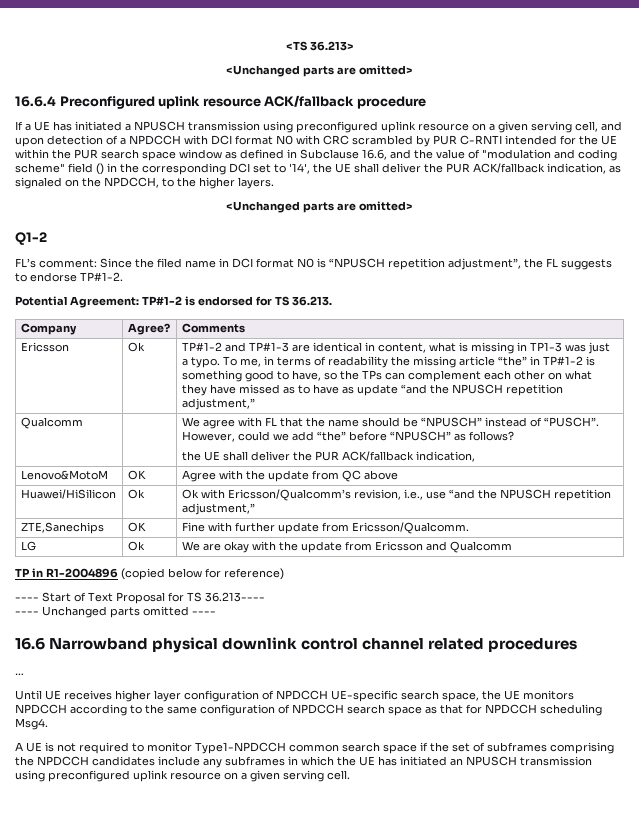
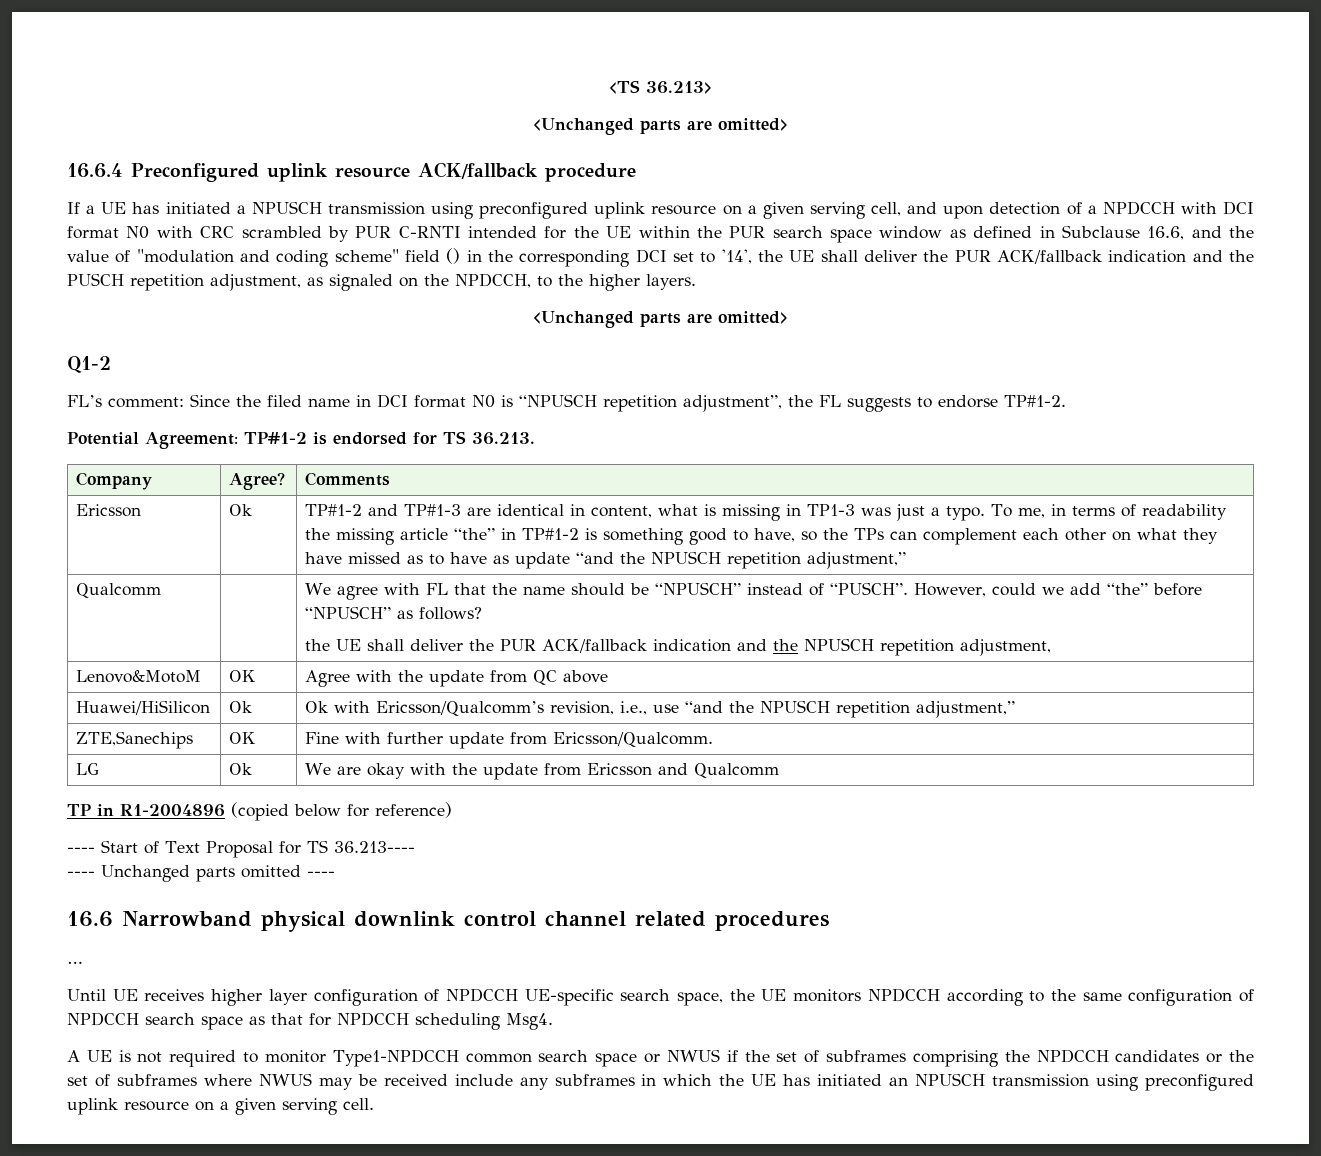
- If a UE has initiated a NPUSCH transmission using preconfigured uplink resource on a given serving cell, and upon detection of a NPDCCH with DCI format N0 with CRC scrambled by PUR C-RNTI intended for the UE within the PUR search space window as defined in Subclause 16.6, and the value of "modulation and coding scheme" field () in the corresponding DCI set to '14', the UE shall deliver the PUR ACK/fallback indication, as signaled on the NPDCCH, to the higher layers.
+ If a UE has initiated a NPUSCH transmission using preconfigured uplink resource on a given serving cell, and upon detection of a NPDCCH with DCI format N0 with CRC scrambled by PUR C-RNTI intended for the UE within the PUR search space window as defined in Subclause 16.6, and the value of "modulation and coding scheme" field () in the corresponding DCI set to '14', the UE shall deliver the PUR ACK/fallback indication and the PUSCH repetition adjustment, as signaled on the NPDCCH, to the higher layers.
  Qualcomm | | We agree with FL that the name should be “NPUSCH” instead of “PUSCH”. However, could we add “the” before “NPUSCH” as follows?
- the UE shall deliver the PUR ACK/fallback indication,
+ the UE shall deliver the PUR ACK/fallback indication and the NPUSCH repetition adjustment,
- A UE is not required to monitor Type1-NPDCCH common search space if the set of subframes comprising the NPDCCH candidates include any subframes in which the UE has initiated an NPUSCH transmission using preconfigured uplink resource on a given serving cell.
+ A UE is not required to monitor Type1-NPDCCH common search space or NWUS if the set of subframes comprising the NPDCCH candidates or the set of subframes where NWUS may be received include any subframes in which the UE has initiated an NPUSCH transmission using preconfigured uplink resource on a given serving cell.

